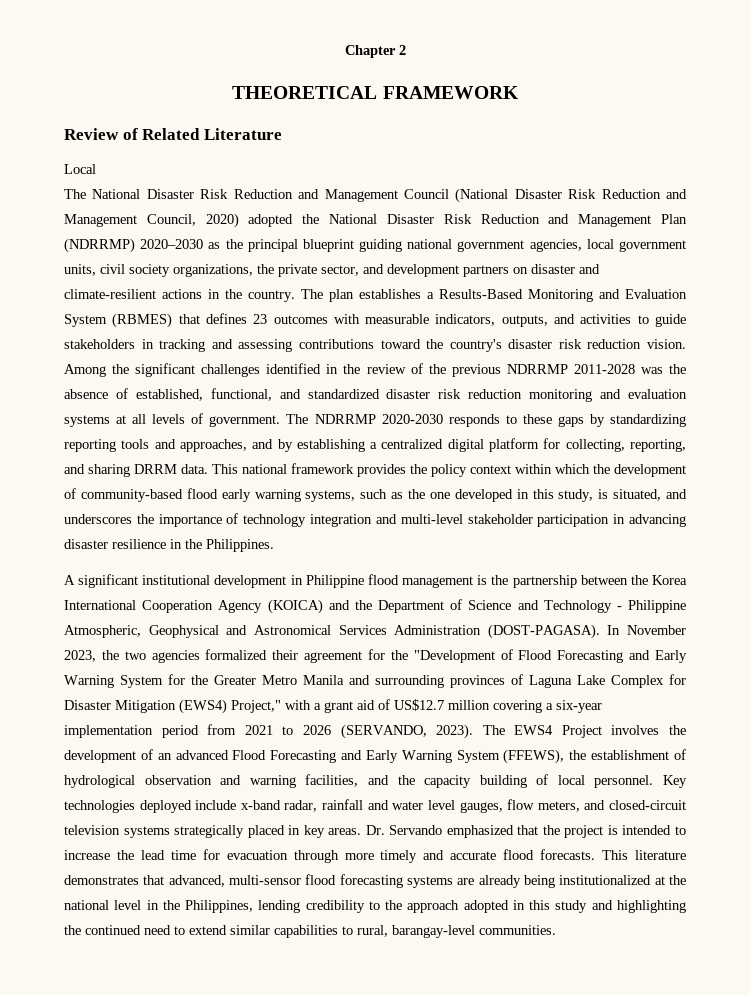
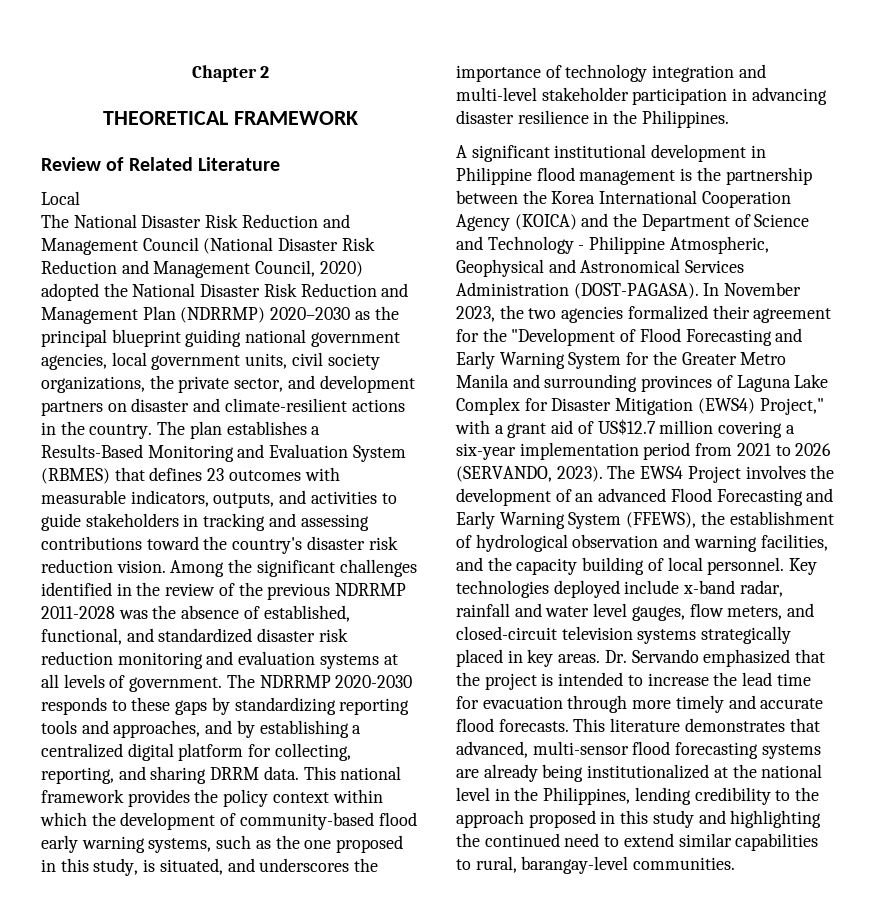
- This national framework provides the policy context within which the development of community-based flood early warning systems, such as the one developed in this study, is situated, and underscores the importance of technology integration and multi-level stakeholder participation in advancing disaster resilience in the Philippines.
+ This national framework provides the policy context within which the development of community-based flood early warning systems, such as the one proposed in this study, is situated, and underscores the importance of technology integration and multi-level stakeholder participation in advancing disaster resilience in the Philippines.
- This literature demonstrates that advanced, multi-sensor flood forecasting systems are already being institutionalized at the national level in the Philippines, lending credibility to the approach adopted in this study and highlighting the continued need to extend similar capabilities to rural, barangay-level communities.
+ This literature demonstrates that advanced, multi-sensor flood forecasting systems are already being institutionalized at the national level in the Philippines, lending credibility to the approach proposed in this study and highlighting the continued need to extend similar capabilities to rural, barangay-level communities.

